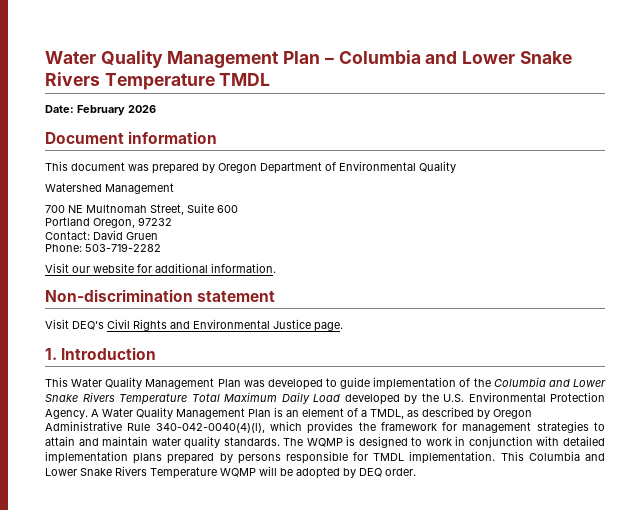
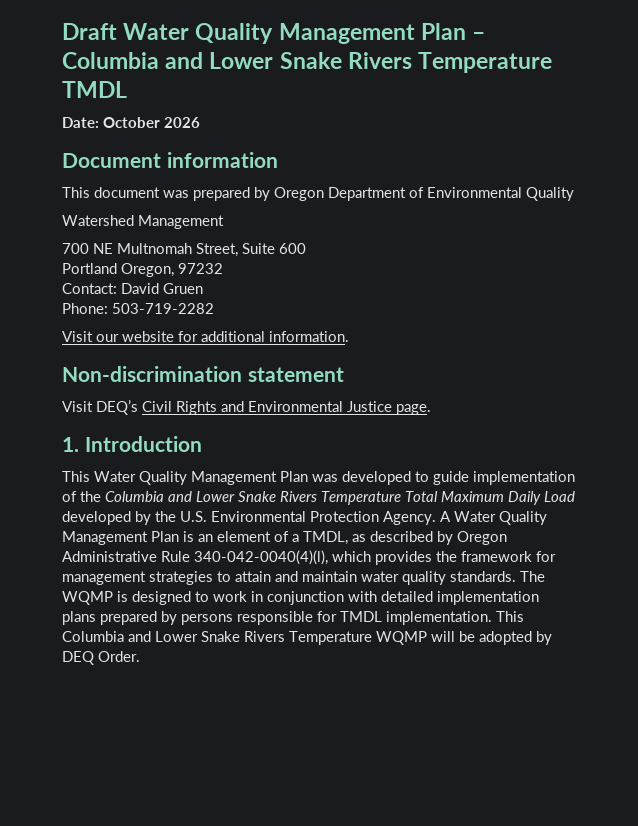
- Water Quality Management Plan – Columbia and Lower Snake Rivers Temperature TMDL
+ Draft Water Quality Management Plan – Columbia and Lower Snake Rivers Temperature TMDL
- Date: February 2026
+ Date: October 2026
- This Columbia and Lower Snake Rivers Temperature WQMP will be adopted by DEQ order.
+ This Columbia and Lower Snake Rivers Temperature WQMP will be adopted by DEQ Order.

